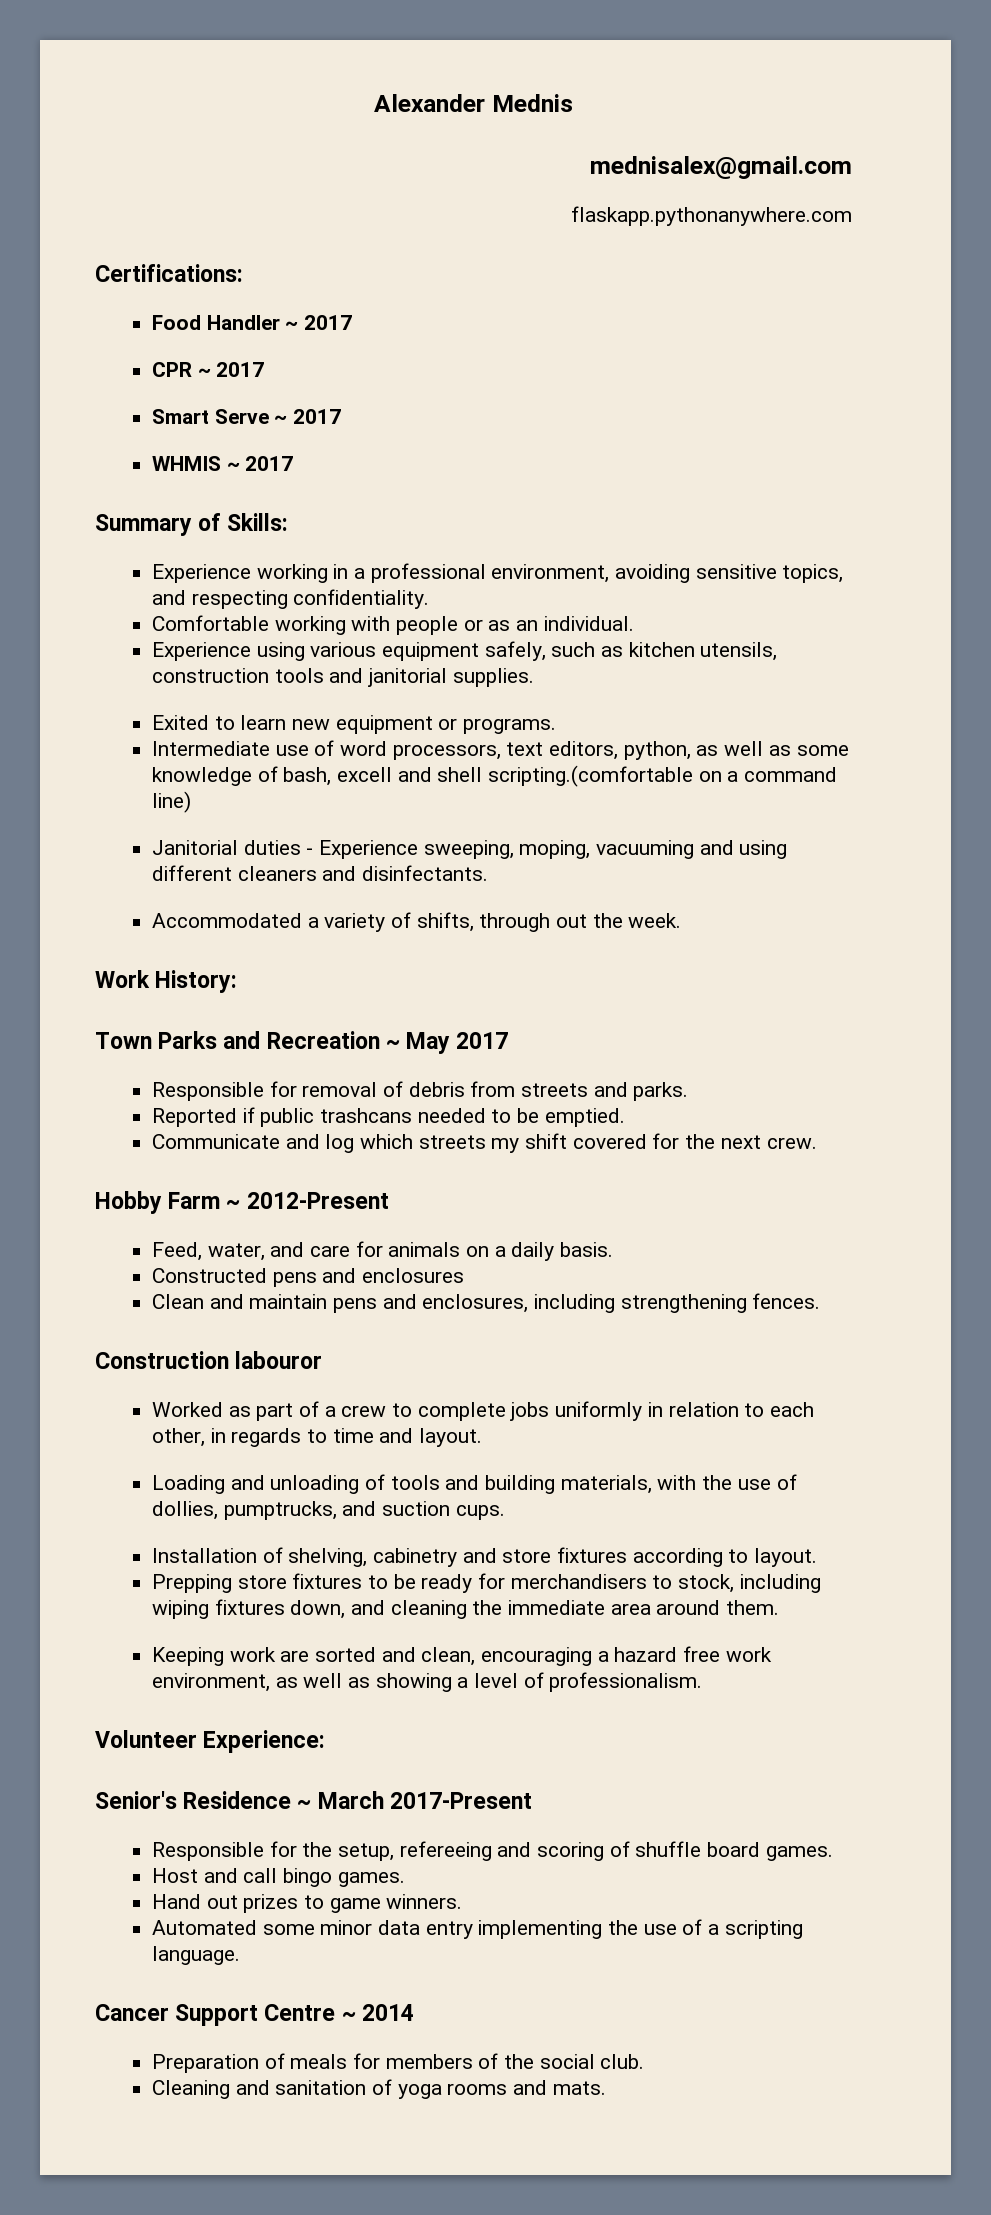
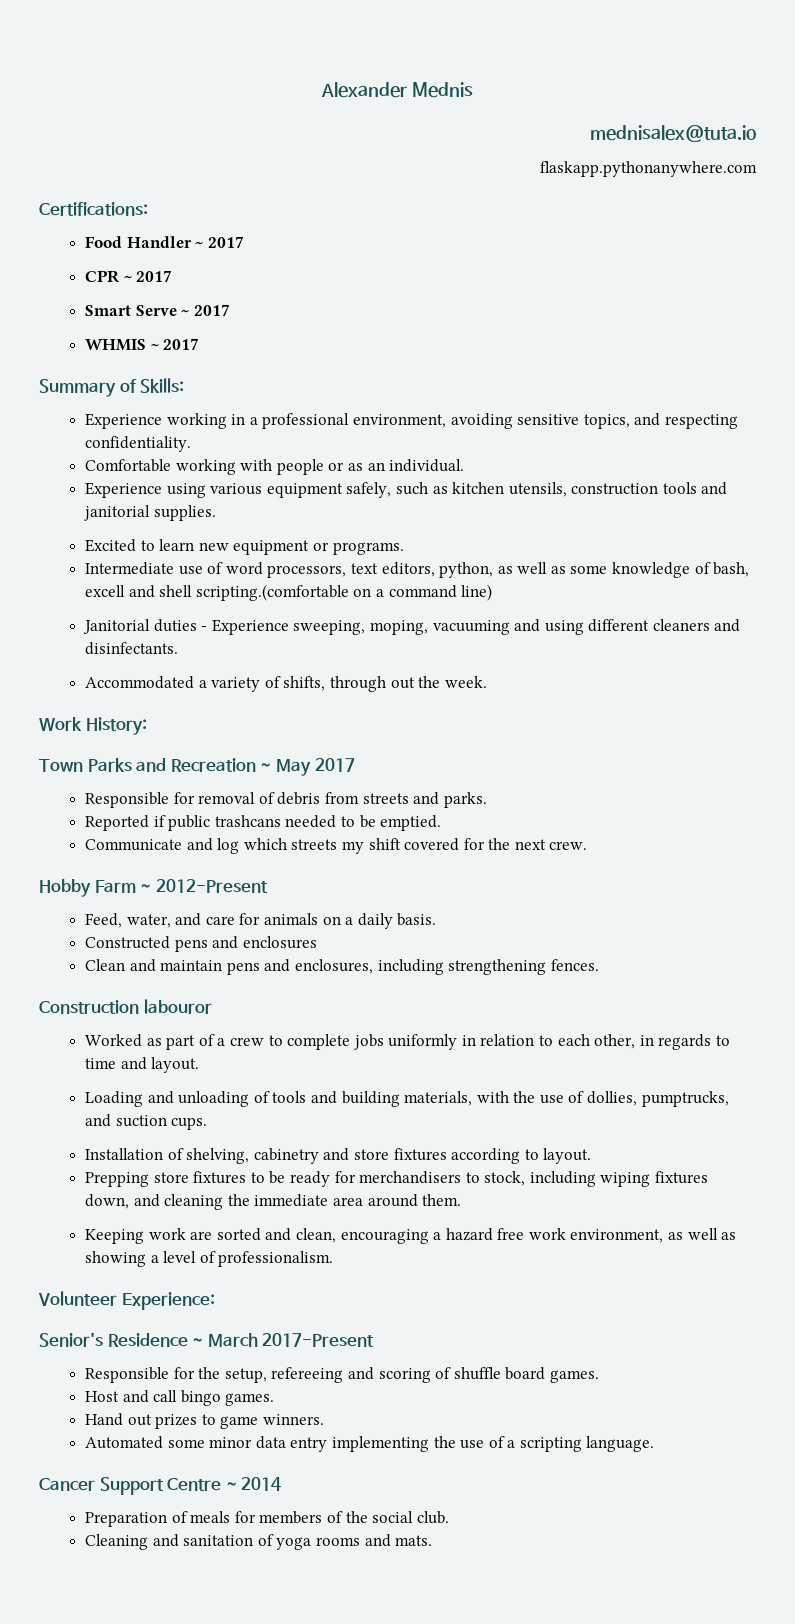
- mednisalex@gmail.com
+ mednisalex@tuta.io
- Exited to learn new equipment or programs.
+ Excited to learn new equipment or programs.

